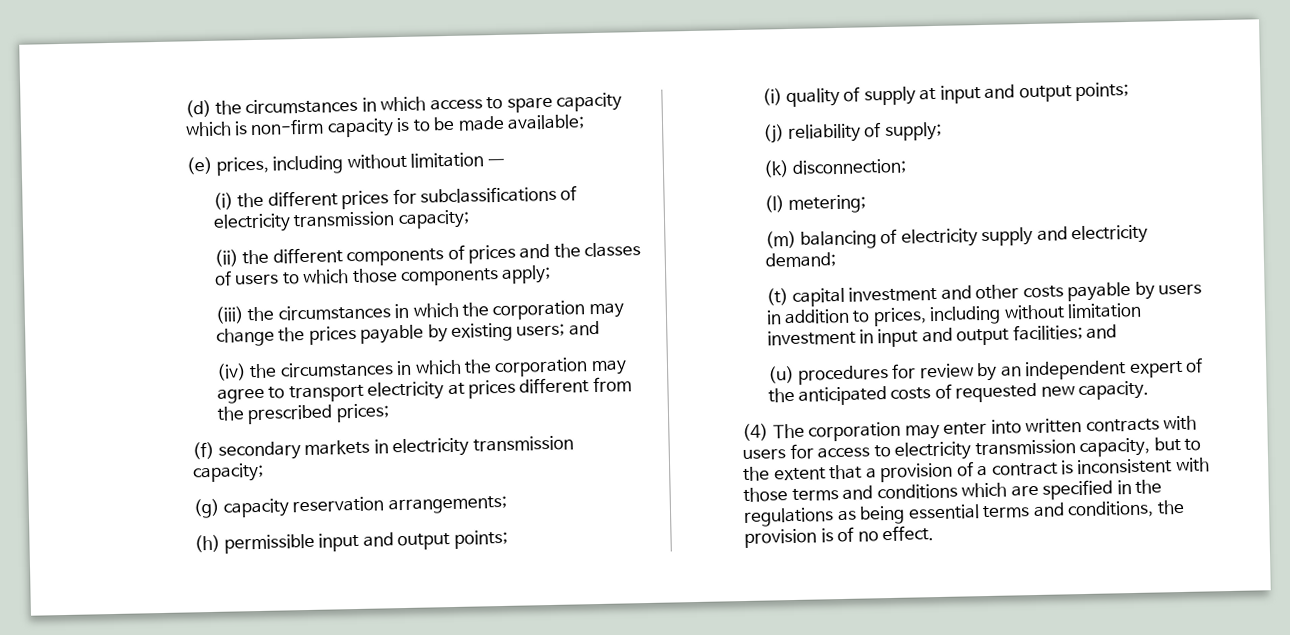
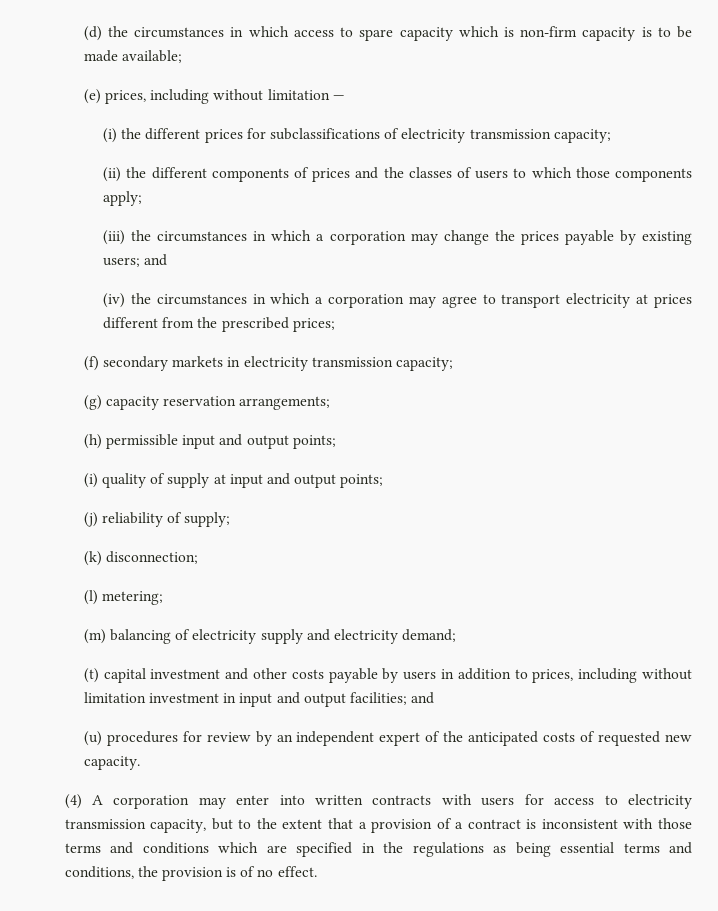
- (iii) the circumstances in which the corporation may change the prices payable by existing users; and
+ (iii) the circumstances in which a corporation may change the prices payable by existing users; and
- (iv) the circumstances in which the corporation may agree to transport electricity at prices different from the prescribed prices;
+ (iv) the circumstances in which a corporation may agree to transport electricity at prices different from the prescribed prices;
- (4) The corporation may enter into written contracts with users for access to electricity transmission capacity, but to the extent that a provision of a contract is inconsistent with those terms and conditions which are specified in the regulations as being essential terms and conditions, the provision is of no effect.
+ (4) A corporation may enter into written contracts with users for access to electricity transmission capacity, but to the extent that a provision of a contract is inconsistent with those terms and conditions which are specified in the regulations as being essential terms and conditions, the provision is of no effect.

